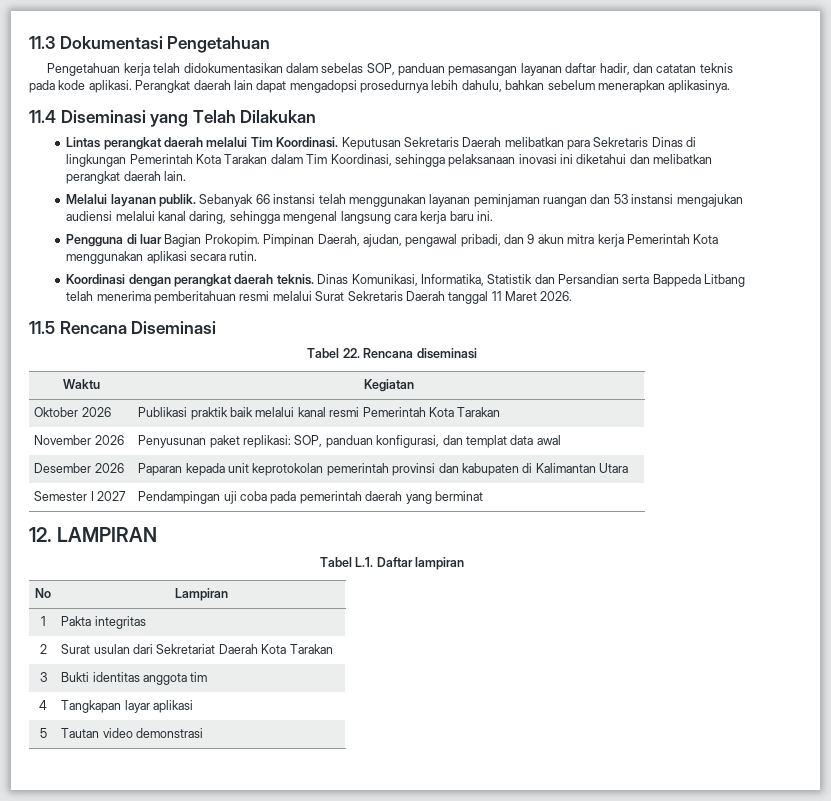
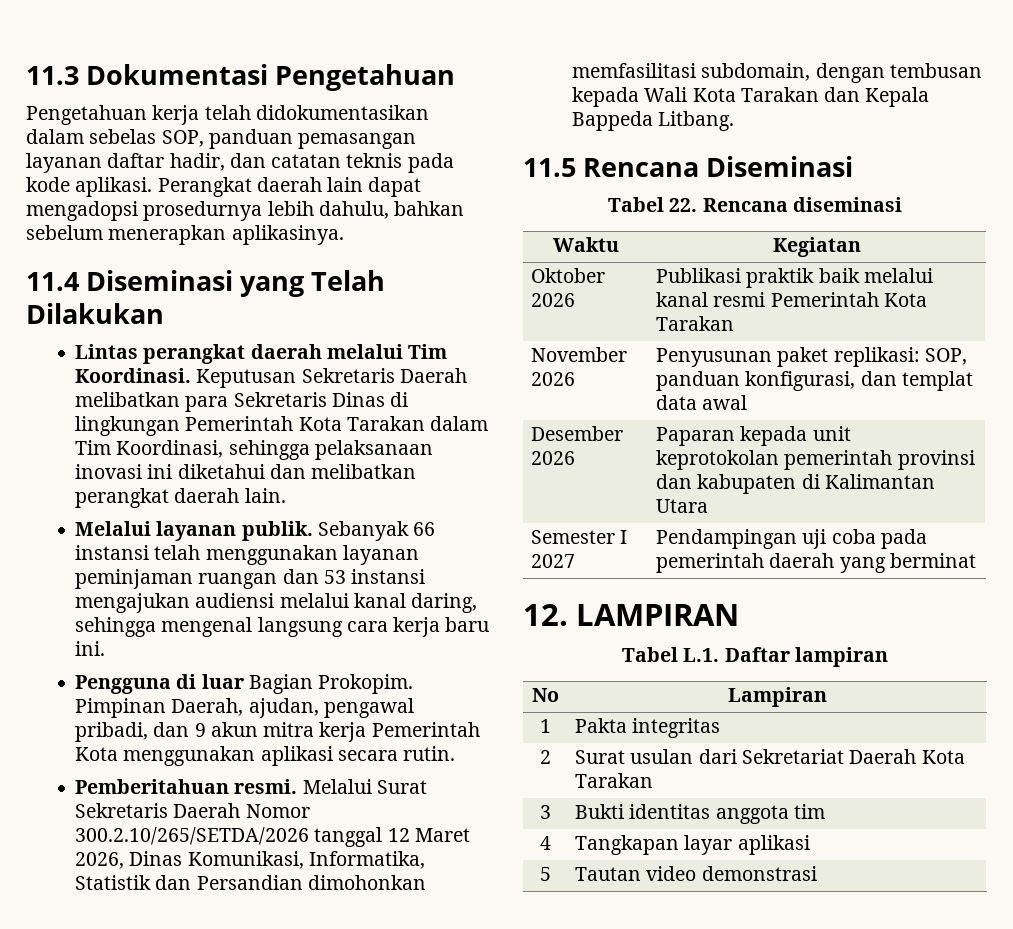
- Koordinasi dengan perangkat daerah teknis. Dinas Komunikasi, Informatika, Statistik dan Persandian serta Bappeda Litbang telah menerima pemberitahuan resmi melalui Surat Sekretaris Daerah tanggal 11 Maret 2026.
+ Pemberitahuan resmi. Melalui Surat Sekretaris Daerah Nomor 300.2.10/265/SETDA/2026 tanggal 12 Maret 2026, Dinas Komunikasi, Informatika, Statistik dan Persandian dimohonkan memfasilitasi subdomain, dengan tembusan kepada Wali Kota Tarakan dan Kepala Bappeda Litbang.

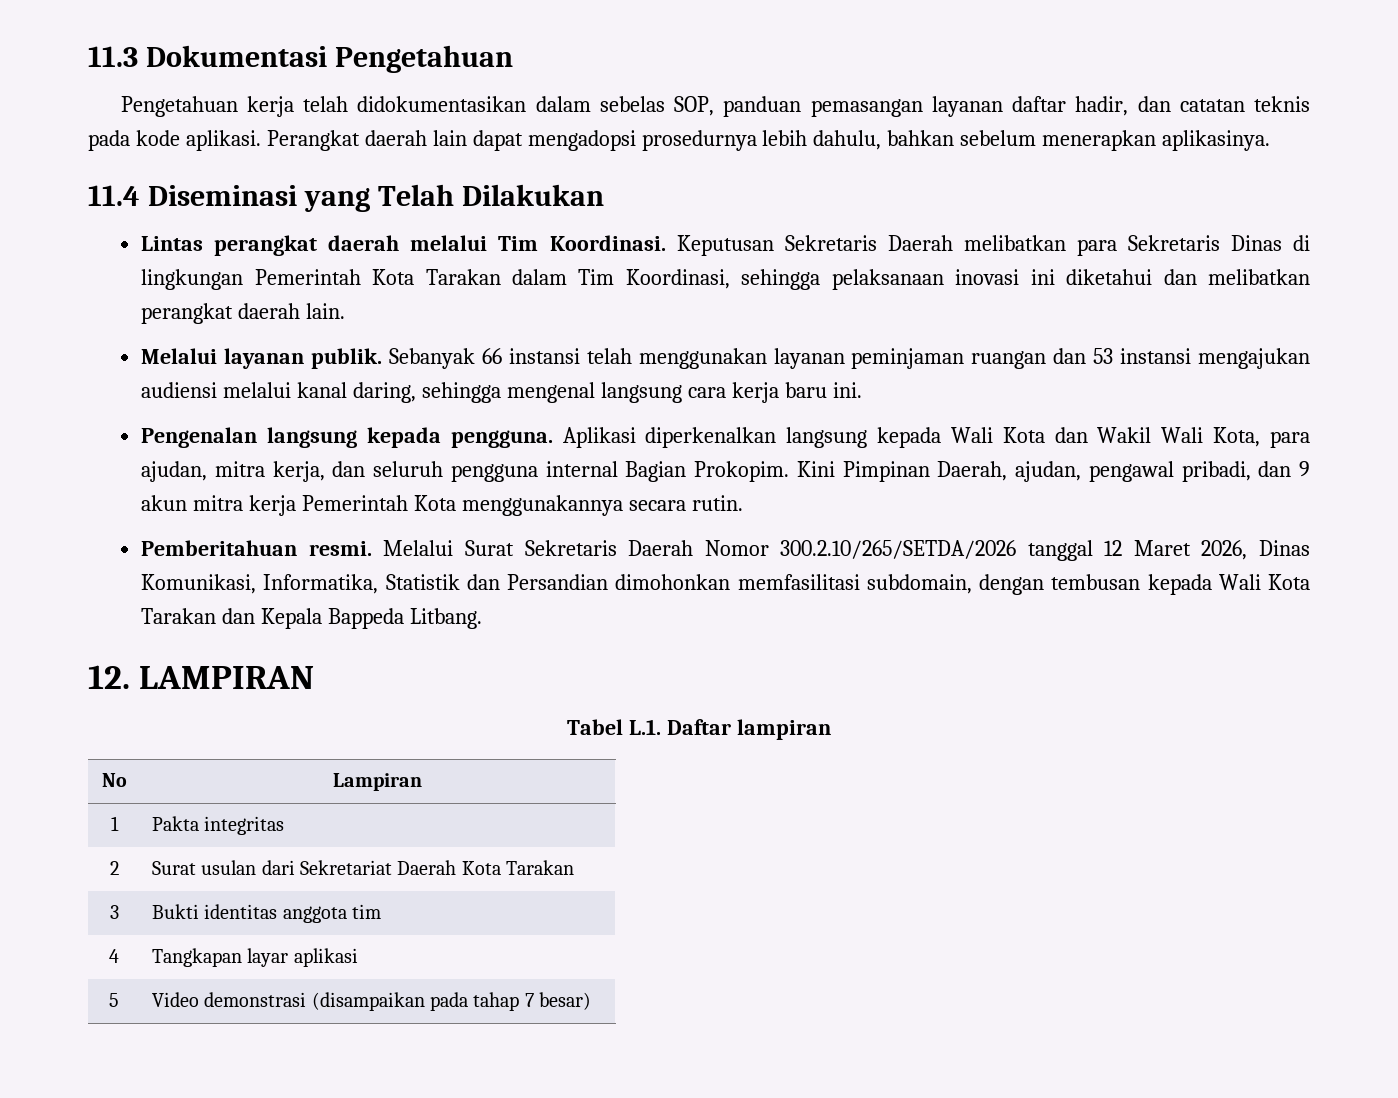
- Pengguna di luar Bagian Prokopim.
+ Pengenalan langsung kepada pengguna. Aplikasi diperkenalkan langsung kepada Wali Kota dan Wakil Wali Kota, para ajudan, mitra kerja, dan seluruh pengguna internal Bagian Prokopim.
- Pimpinan Daerah, ajudan, pengawal pribadi, dan 9 akun mitra kerja Pemerintah Kota menggunakan aplikasi secara rutin.
+ Kini Pimpinan Daerah, ajudan, pengawal pribadi, dan 9 akun mitra kerja Pemerintah Kota menggunakannya secara rutin.
- 11.5 Rencana Diseminasi
- Tabel 22. Rencana diseminasi
- Waktu | Kegiatan
- Oktober 2026 | Publikasi praktik baik melalui kanal resmi Pemerintah Kota Tarakan
- November 2026 | Penyusunan paket replikasi: SOP, panduan konfigurasi, dan templat data awal
- Desember 2026 | Paparan kepada unit keprotokolan pemerintah provinsi dan kabupaten di Kalimantan Utara
- Semester I 2027 | Pendampingan uji coba pada pemerintah daerah yang berminat
- 5 | Tautan video demonstrasi
+ 5 | Video demonstrasi (disampaikan pada tahap 7 besar)

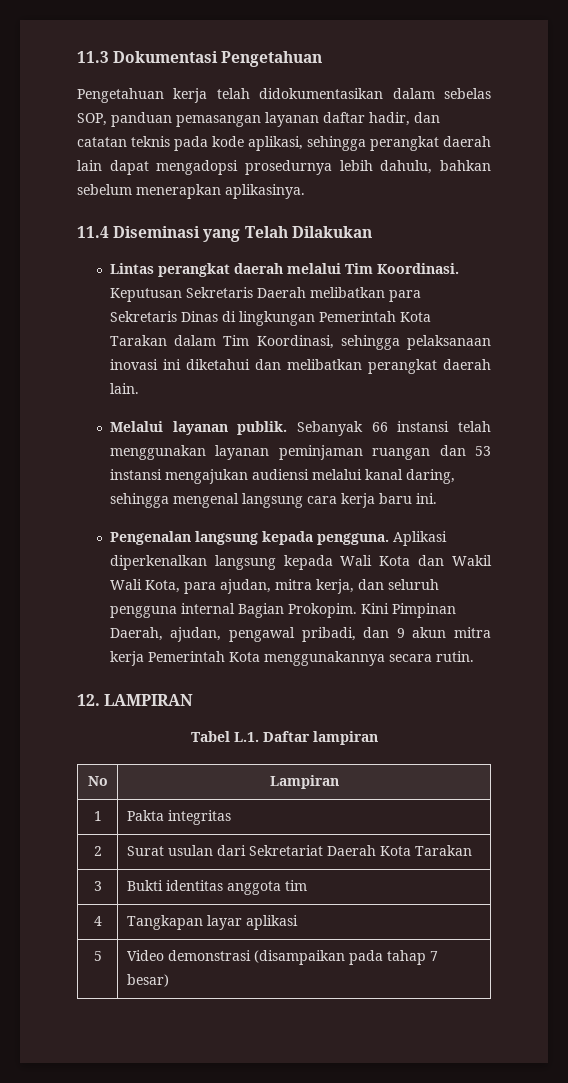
- Pengetahuan kerja telah didokumentasikan dalam sebelas SOP, panduan pemasangan layanan daftar hadir, dan catatan teknis pada kode aplikasi. Perangkat daerah lain dapat mengadopsi prosedurnya lebih dahulu, bahkan sebelum menerapkan aplikasinya.
+ Pengetahuan kerja telah didokumentasikan dalam sebelas SOP, panduan pemasangan layanan daftar hadir, dan catatan teknis pada kode aplikasi, sehingga perangkat daerah lain dapat mengadopsi prosedurnya lebih dahulu, bahkan sebelum menerapkan aplikasinya.
- Pemberitahuan resmi. Melalui Surat Sekretaris Daerah Nomor 300.2.10/265/SETDA/2026 tanggal 12 Maret 2026, Dinas Komunikasi, Informatika, Statistik dan Persandian dimohonkan memfasilitasi subdomain, dengan tembusan kepada Wali Kota Tarakan dan Kepala Bappeda Litbang.

